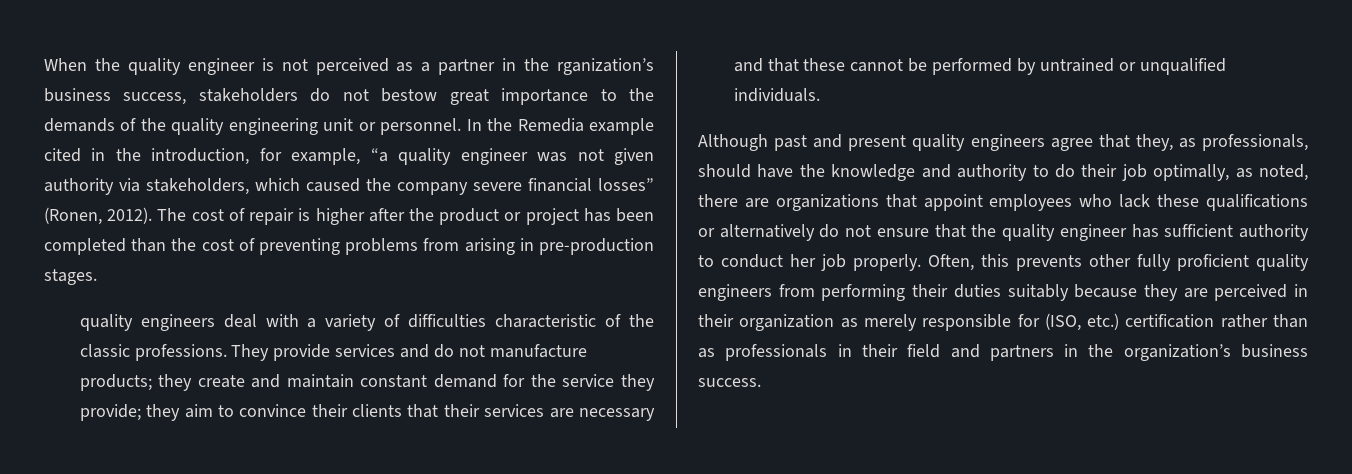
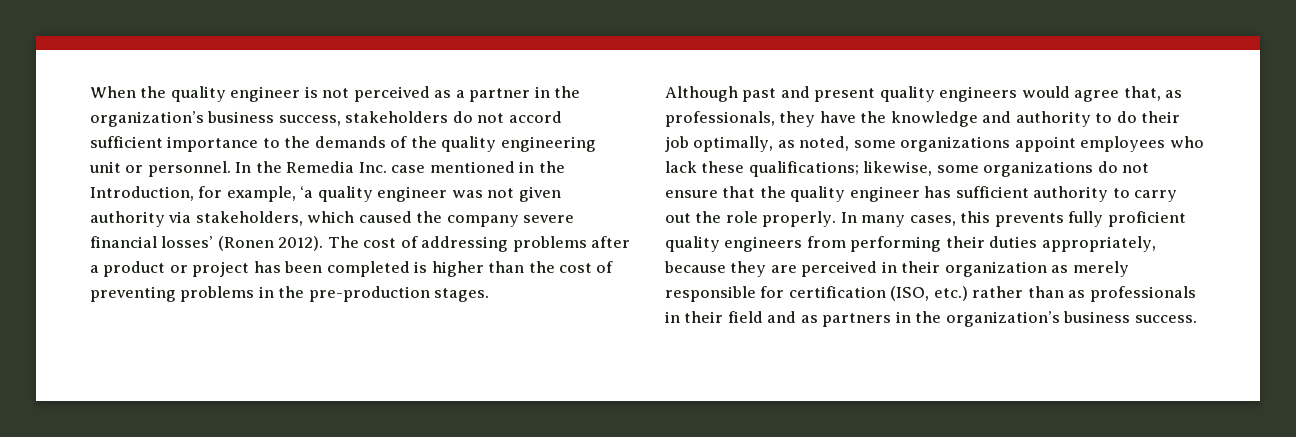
- When the quality engineer is not perceived as a partner in the rganization’s business success, stakeholders do not bestow great importance to the demands of the quality engineering unit or personnel.
+ When the quality engineer is not perceived as a partner in the organization’s business success, stakeholders do not accord sufficient importance to the demands of the quality engineering unit or personnel.
- In the Remedia example cited in the introduction, for example, “a quality engineer was not given authority via stakeholders, which caused the company severe financial losses” (Ronen, 2012).
+ In the Remedia Inc. case mentioned in the Introduction, for example, ‘a quality engineer was not given authority via stakeholders, which caused the company severe financial losses’ (Ronen 2012).
- The cost of repair is higher after the product or project has been completed than the cost of preventing problems from arising in pre-production stages.
+ The cost of addressing problems after a product or project has been completed is higher than the cost of preventing problems in the pre-production stages.
- quality engineers deal with a variety of difficulties characteristic of the classic professions. They provide services and do not manufacture products; they create and maintain constant demand for the service they provide; they aim to convince their clients that their services are necessary and that these cannot be performed by untrained or unqualified individuals.
- Although past and present quality engineers agree that they, as professionals, should have the knowledge and authority to do their job optimally, as noted, there are organizations that appoint employees who lack these qualifications or alternatively do not ensure that the quality engineer has sufficient authority to conduct her job properly. Often, this prevents other fully proficient quality engineers from performing their duties suitably because they are perceived in their organization as merely responsible for (ISO, etc.) certification rather than as professionals in their field and partners in the organization’s business success.
+ Although past and present quality engineers would agree that, as professionals, they have the knowledge and authority to do their job optimally, as noted, some organizations appoint employees who lack these qualifications; likewise, some organizations do not ensure that the quality engineer has sufficient authority to carry out the role properly. In many cases, this prevents fully proficient quality engineers from performing their duties appropriately, because they are perceived in their organization as merely responsible for certification (ISO, etc.) rather than as professionals in their field and as partners in the organization’s business success.

